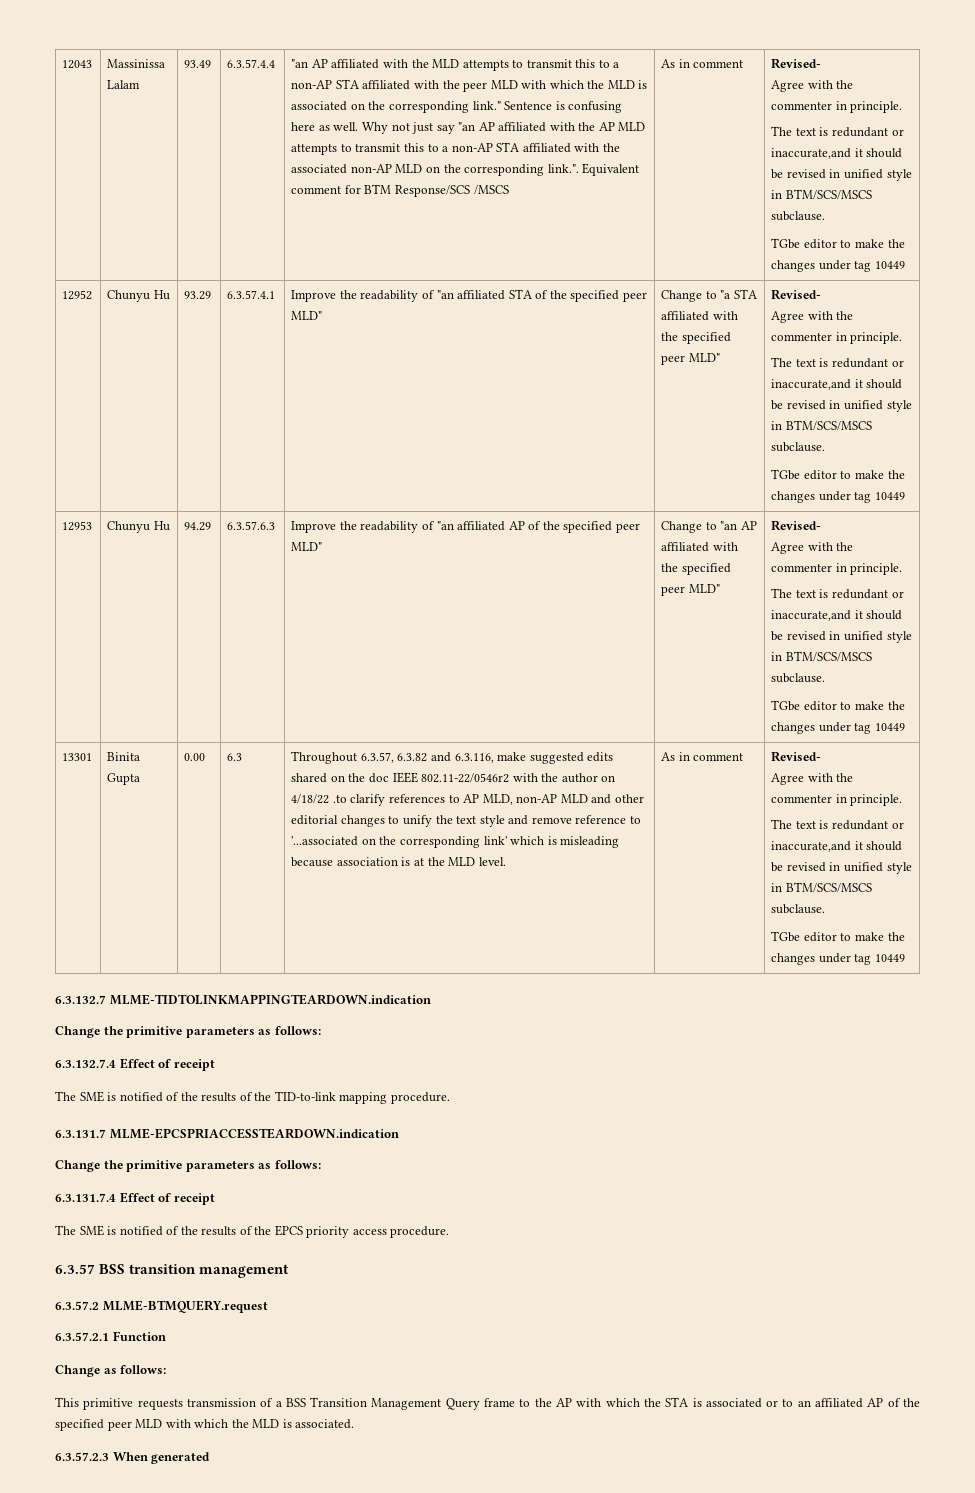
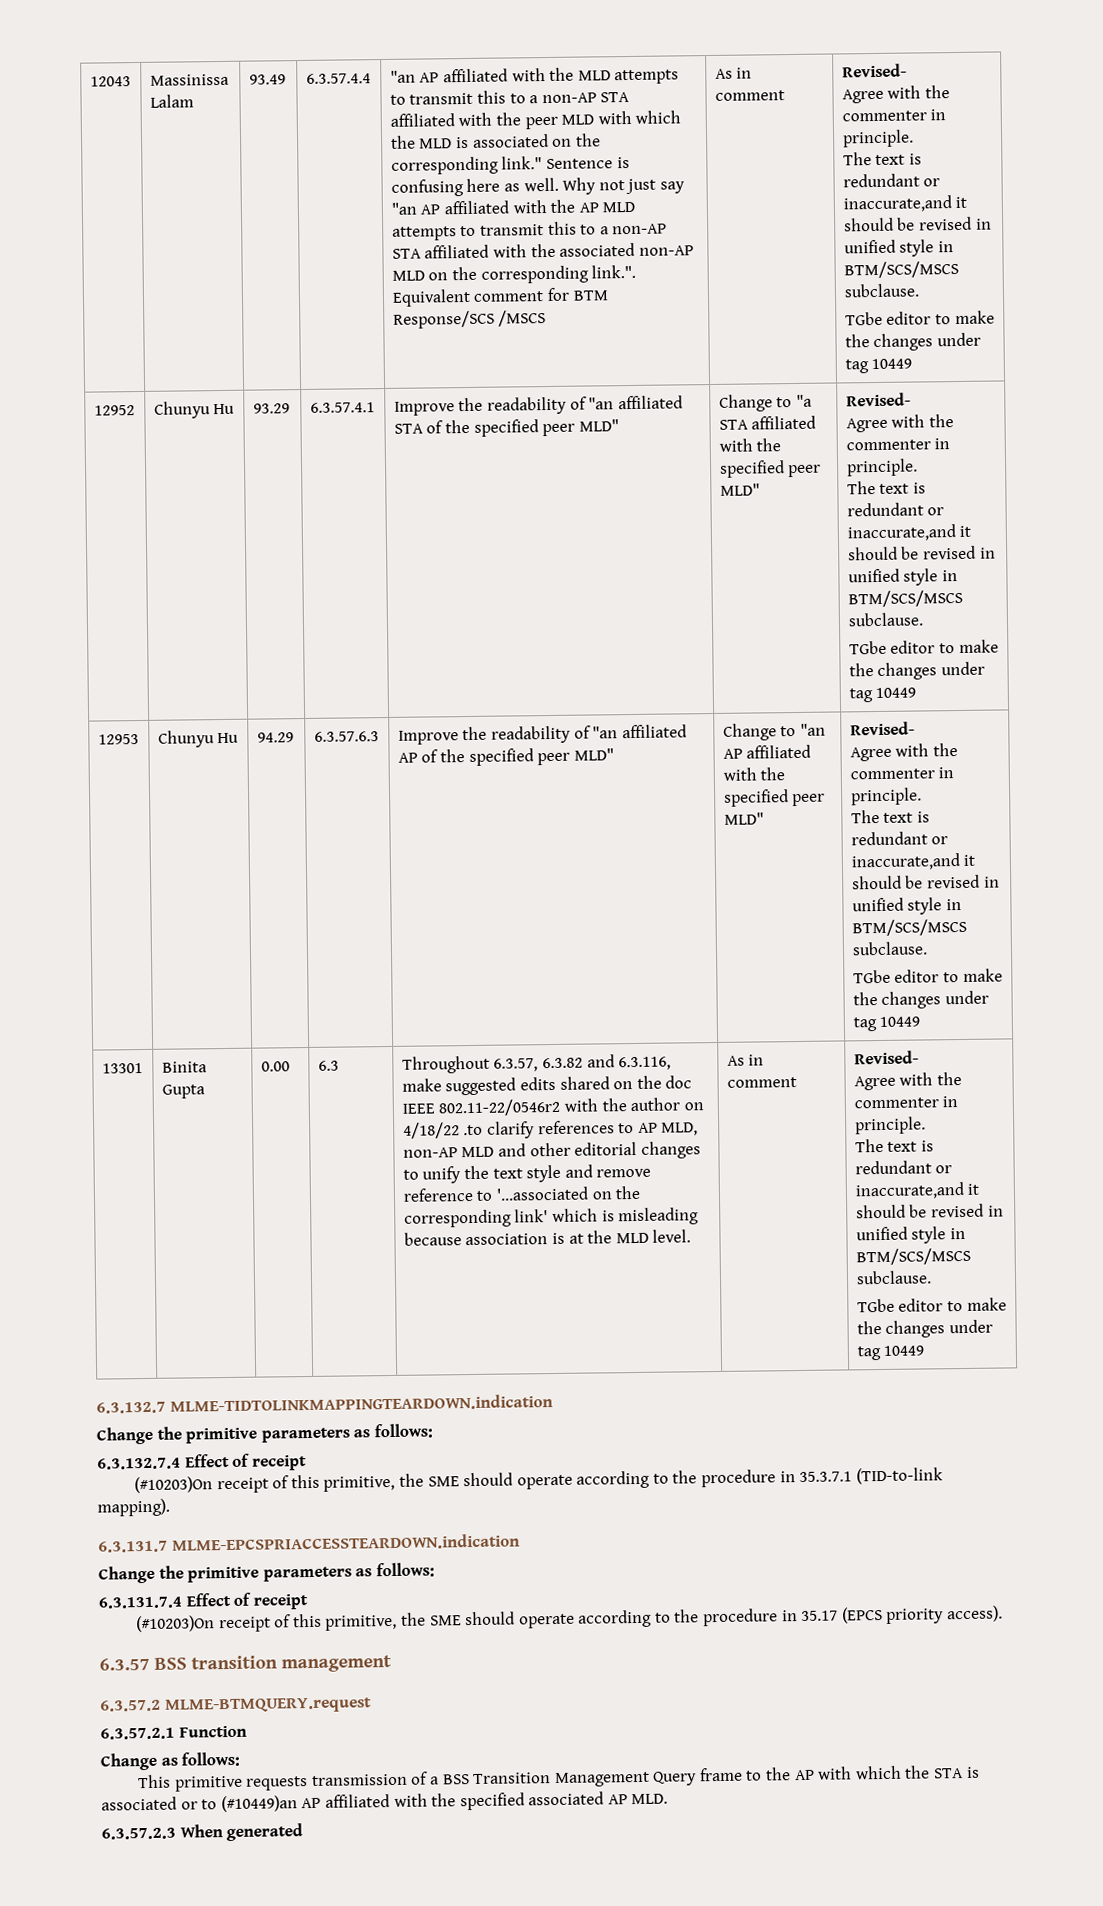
- The SME is notified of the results of the TID-to-link mapping procedure.
+ (#10203)On receipt of this primitive, the SME should operate according to the procedure in 35.3.7.1 (TID-to-link mapping).
- The SME is notified of the results of the EPCS priority access procedure.
+ (#10203)On receipt of this primitive, the SME should operate according to the procedure in 35.17 (EPCS priority access).
- This primitive requests transmission of a BSS Transition Management Query frame to the AP with which the STA is associated or to an affiliated AP of the specified peer MLD with which the MLD is associated.
+ This primitive requests transmission of a BSS Transition Management Query frame to the AP with which the STA is associated or to (#10449)an AP affiliated with the specified associated AP MLD.

